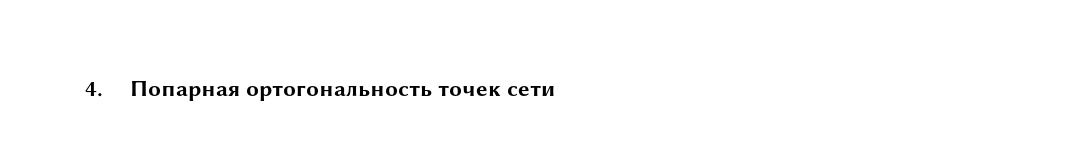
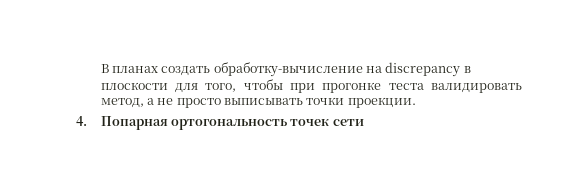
+ В планах создать обработку-вычисление на discrepancy в плоскости для того, чтобы при прогонке теста валидировать метод, а не просто выписывать точки проекции.

